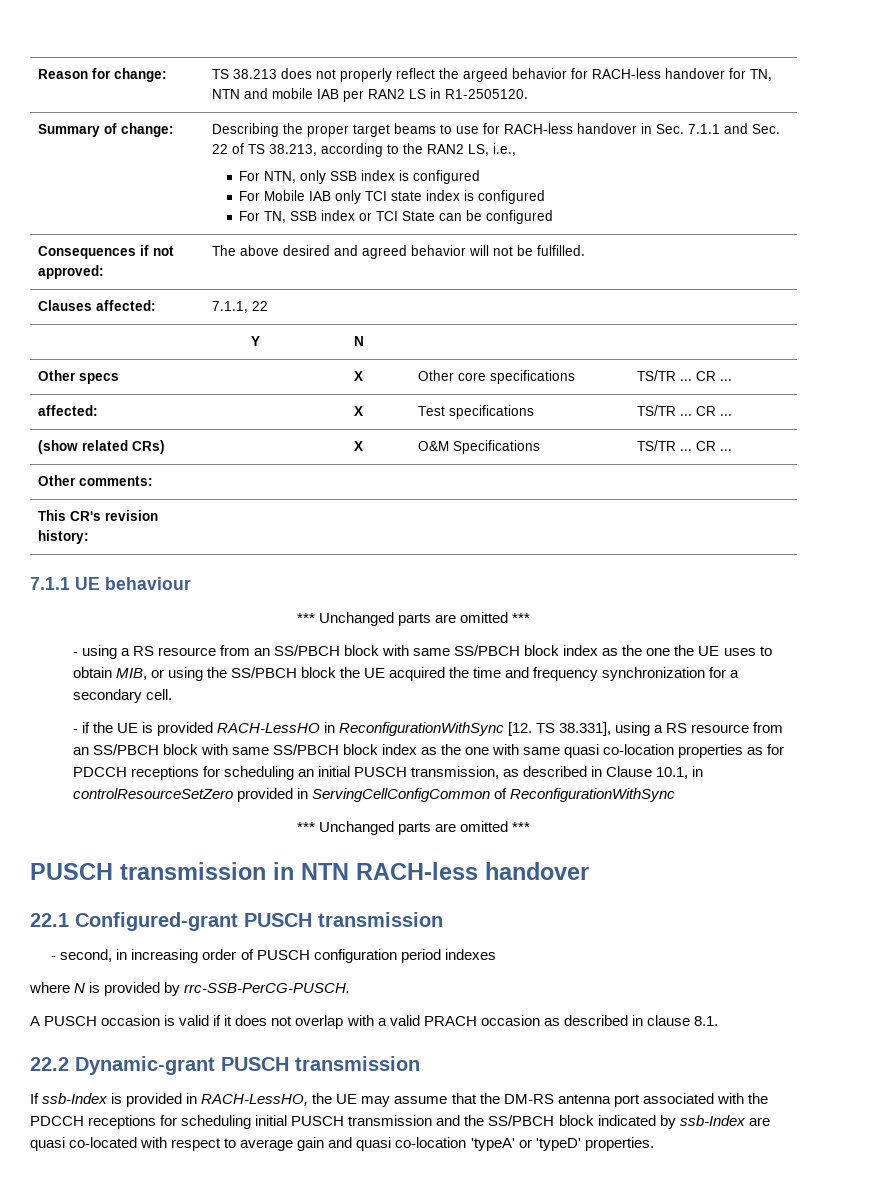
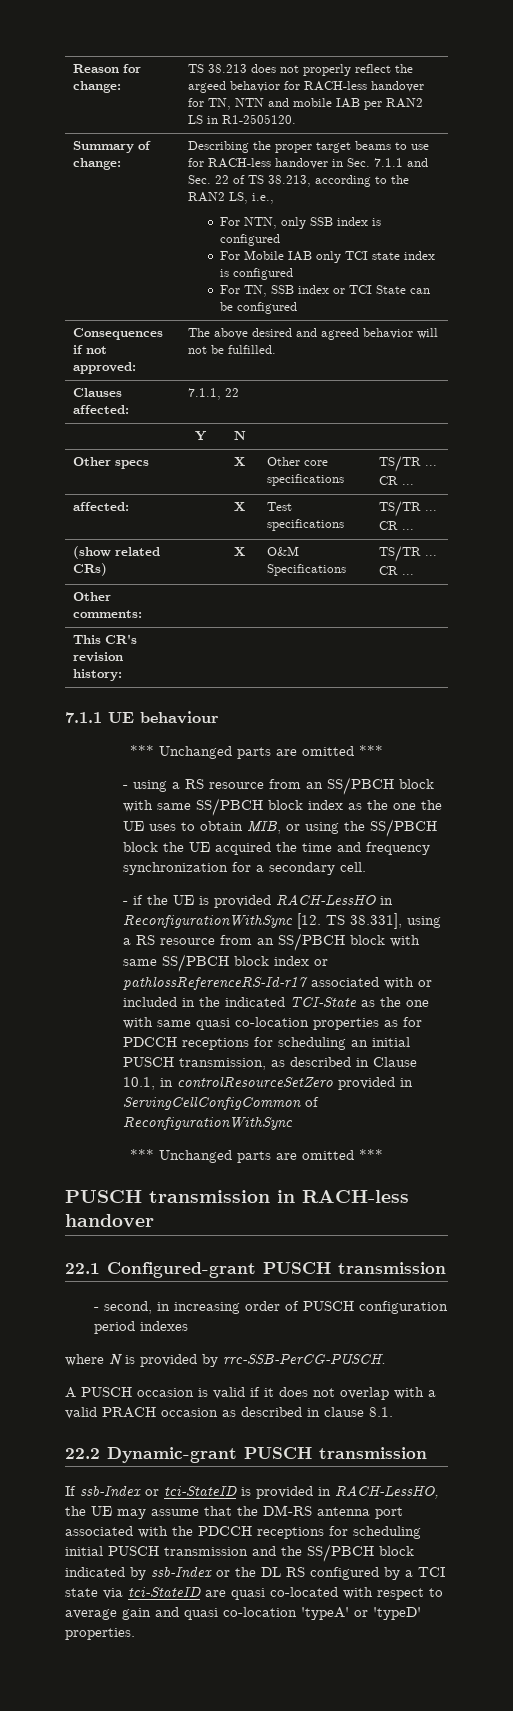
- - if the UE is provided RACH-LessHO in ReconfigurationWithSync [12. TS 38.331], using a RS resource from an SS/PBCH block with same SS/PBCH block index as the one with same quasi co-location properties as for PDCCH receptions for scheduling an initial PUSCH transmission, as described in Clause 10.1, in controlResourceSetZero provided in ServingCellConfigCommon of ReconfigurationWithSync
+ - if the UE is provided RACH-LessHO in ReconfigurationWithSync [12. TS 38.331], using a RS resource from an SS/PBCH block with same SS/PBCH block index or pathlossReferenceRS-Id-r17 associated with or included in the indicated TCI-State as the one with same quasi co-location properties as for PDCCH receptions for scheduling an initial PUSCH transmission, as described in Clause 10.1, in controlResourceSetZero provided in ServingCellConfigCommon of ReconfigurationWithSync
- PUSCH transmission in NTN RACH-less handover
+ PUSCH transmission in RACH-less handover
- If ssb-Index is provided in RACH-LessHO, the UE may assume that the DM-RS antenna port associated with the PDCCH receptions for scheduling initial PUSCH transmission and the SS/PBCH block indicated by ssb-Index are quasi co-located with respect to average gain and quasi co-location 'typeA' or 'typeD' properties.
+ If ssb-Index or tci-StateID is provided in RACH-LessHO, the UE may assume that the DM-RS antenna port associated with the PDCCH receptions for scheduling initial PUSCH transmission and the SS/PBCH block indicated by ssb-Index or the DL RS configured by a TCI state via tci-StateID are quasi co-located with respect to average gain and quasi co-location 'typeA' or 'typeD' properties.

